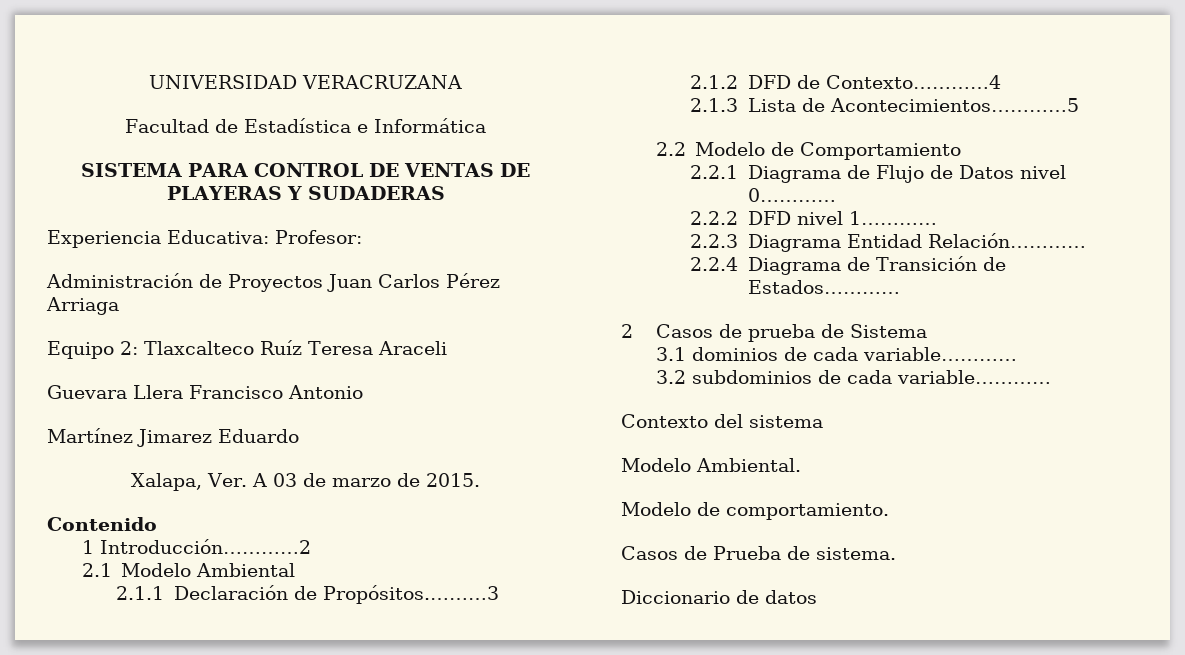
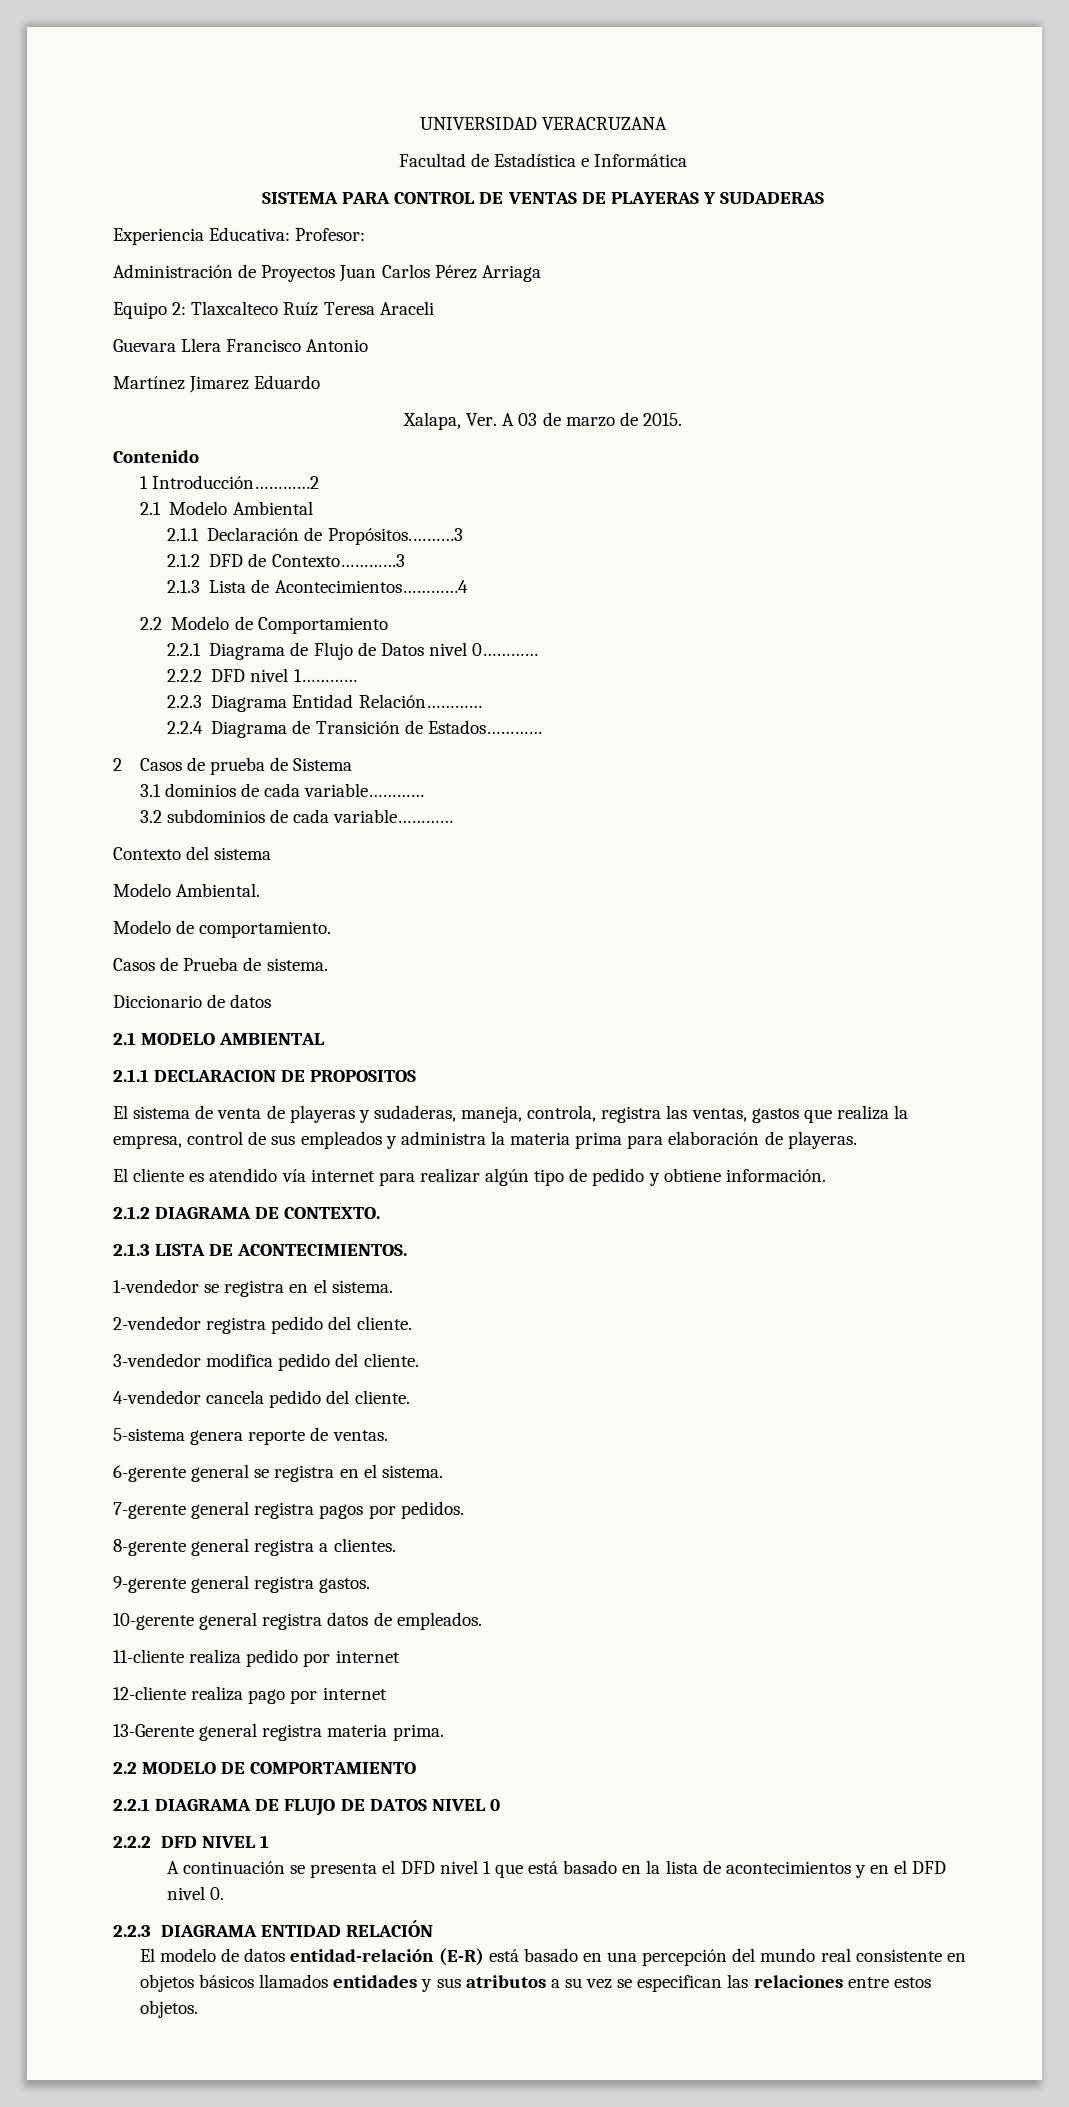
- 2.1.2 DFD de Contexto…………4
+ 2.1.2 DFD de Contexto…………3
- 2.1.3 Lista de Acontecimientos…………5
+ 2.1.3 Lista de Acontecimientos…………4
+ 2.1 MODELO AMBIENTAL
+ 2.1.1 DECLARACION DE PROPOSITOS
+ El sistema de venta de playeras y sudaderas, maneja, controla, registra las ventas, gastos que realiza la empresa, control de sus empleados y administra la materia prima para elaboración de playeras.
+ El cliente es atendido vía internet para realizar algún tipo de pedido y obtiene información.
+ 2.1.2 DIAGRAMA DE CONTEXTO.
+ 2.1.3 LISTA DE ACONTECIMIENTOS.
+ 1-vendedor se registra en el sistema.
+ 2-vendedor registra pedido del cliente.
+ 3-vendedor modifica pedido del cliente.
+ 4-vendedor cancela pedido del cliente.
+ 5-sistema genera reporte de ventas.
+ 6-gerente general se registra en el sistema.
+ 7-gerente general registra pagos por pedidos.
+ 8-gerente general registra a clientes.
+ 9-gerente general registra gastos.
+ 10-gerente general registra datos de empleados.
+ 11-cliente realiza pedido por internet
+ 12-cliente realiza pago por internet
+ 13-Gerente general registra materia prima.
+ 2.2 MODELO DE COMPORTAMIENTO
+ 2.2.1 DIAGRAMA DE FLUJO DE DATOS NIVEL 0
+ 2.2.2 DFD NIVEL 1
+ A continuación se presenta el DFD nivel 1 que está basado en la lista de acontecimientos y en el DFD nivel 0.
+ 2.2.3 DIAGRAMA ENTIDAD RELACIÓN
+ El modelo de datos entidad-relación (E-R) está basado en una percepción del mundo real consistente en objetos básicos llamados entidades y sus atributos a su vez se especifican las relaciones entre estos objetos.

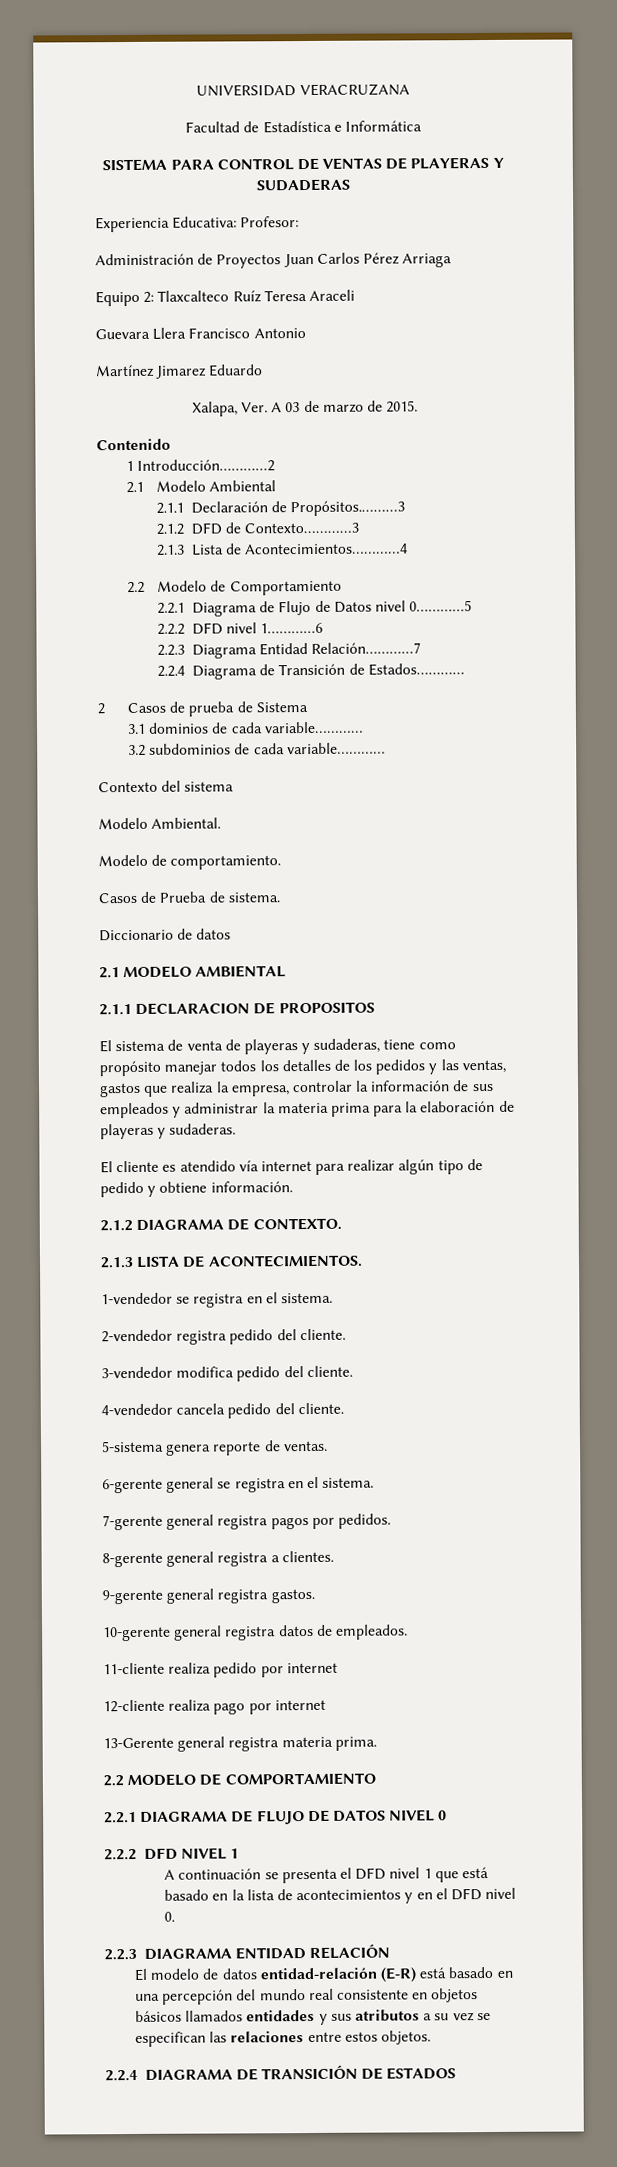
- 2.2.1 Diagrama de Flujo de Datos nivel 0…………
+ 2.2.1 Diagrama de Flujo de Datos nivel 0…………5
- 2.2.2 DFD nivel 1…………
+ 2.2.2 DFD nivel 1…………6
- 2.2.3 Diagrama Entidad Relación…………
+ 2.2.3 Diagrama Entidad Relación…………7
- El sistema de venta de playeras y sudaderas, maneja, controla, registra las ventas, gastos que realiza la empresa, control de sus empleados y administra la materia prima para elaboración de playeras.
+ El sistema de venta de playeras y sudaderas, tiene como propósito manejar todos los detalles de los pedidos y las ventas, gastos que realiza la empresa, controlar la información de sus empleados y administrar la materia prima para la elaboración de playeras y sudaderas.
+ 2.2.4 DIAGRAMA DE TRANSICIÓN DE ESTADOS

